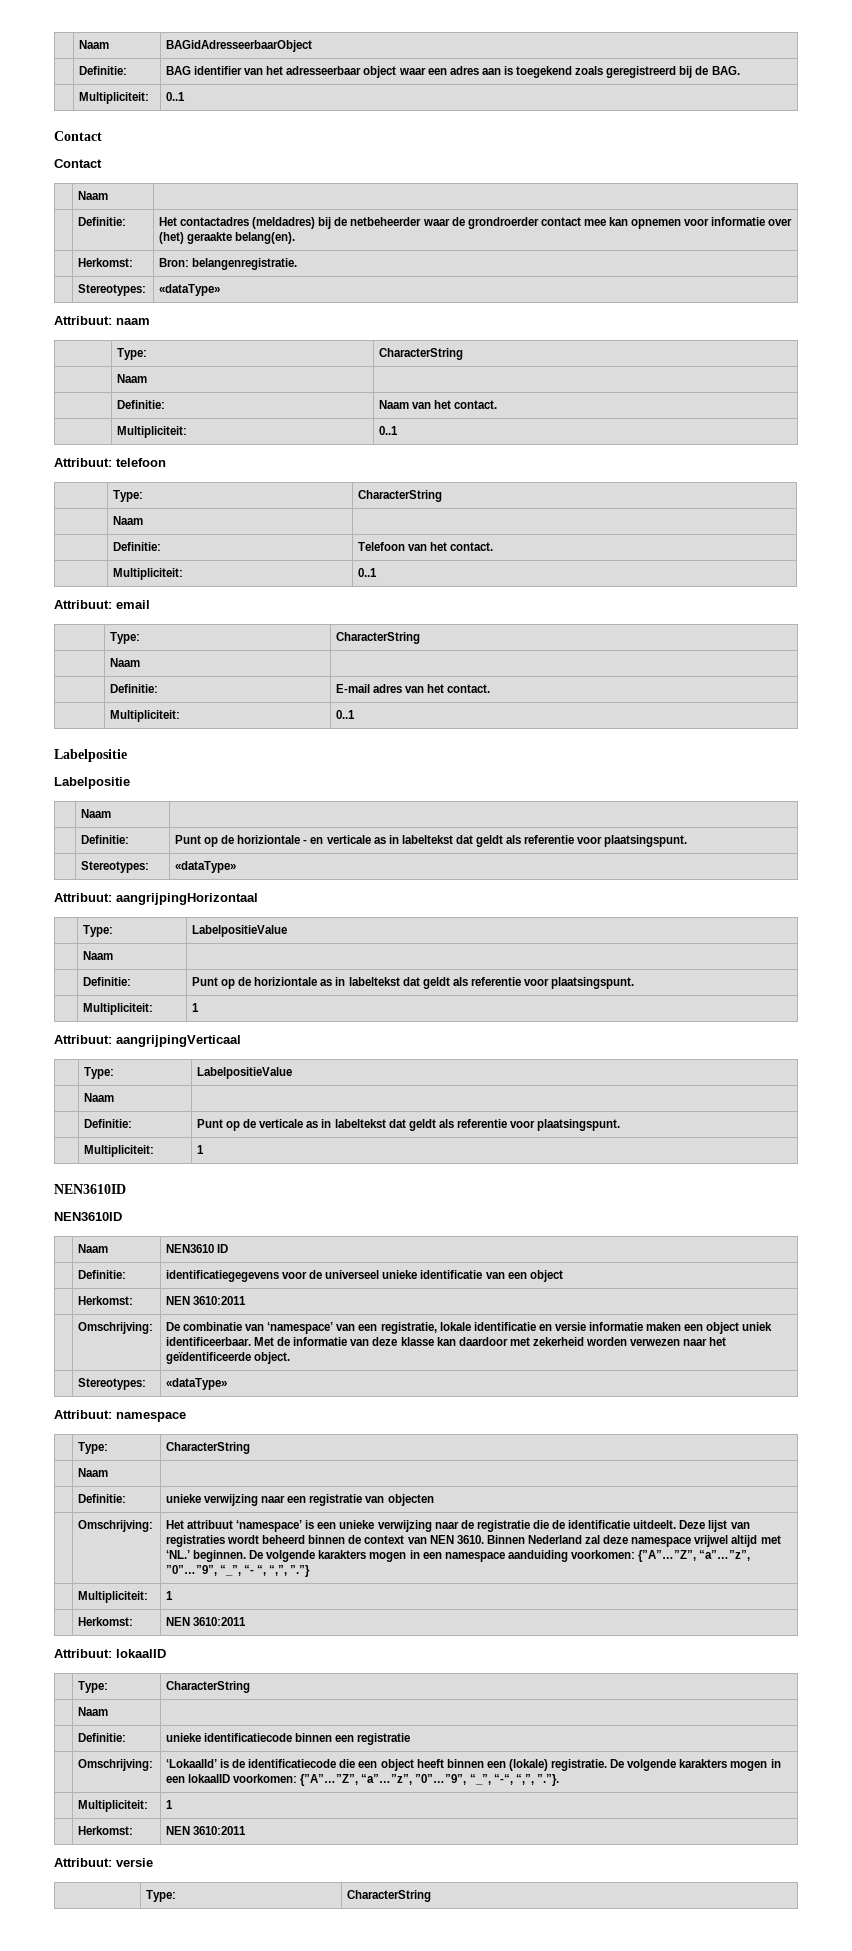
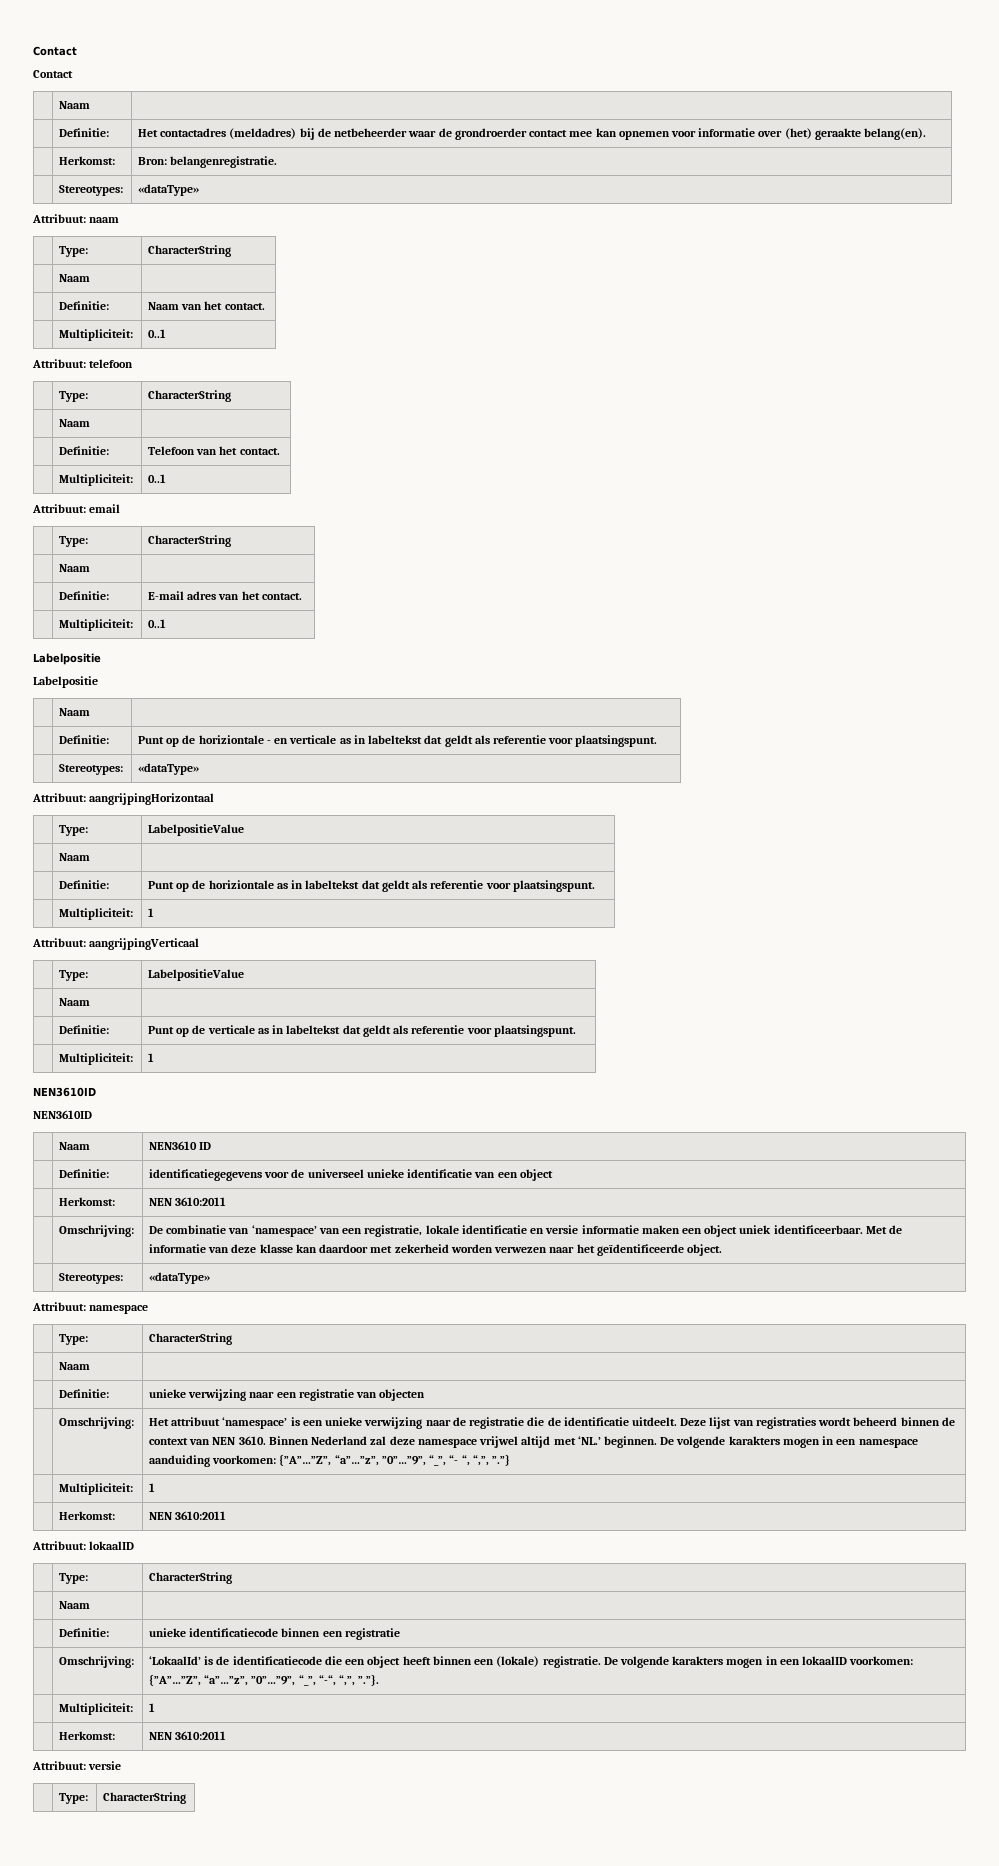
- | Naam | BAGidAdresseerbaarObject
- | Definitie: | BAG identifier van het adresseerbaar object waar een adres aan is toegekend zoals geregistreerd bij de BAG.
- | Multipliciteit: | 0..1

